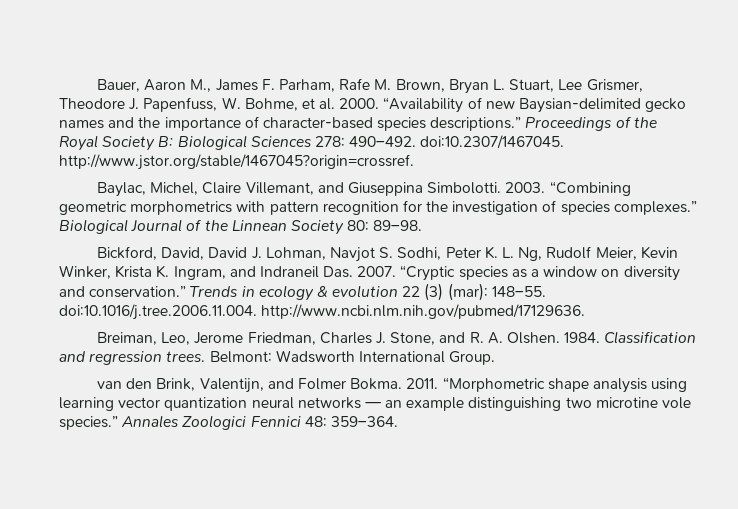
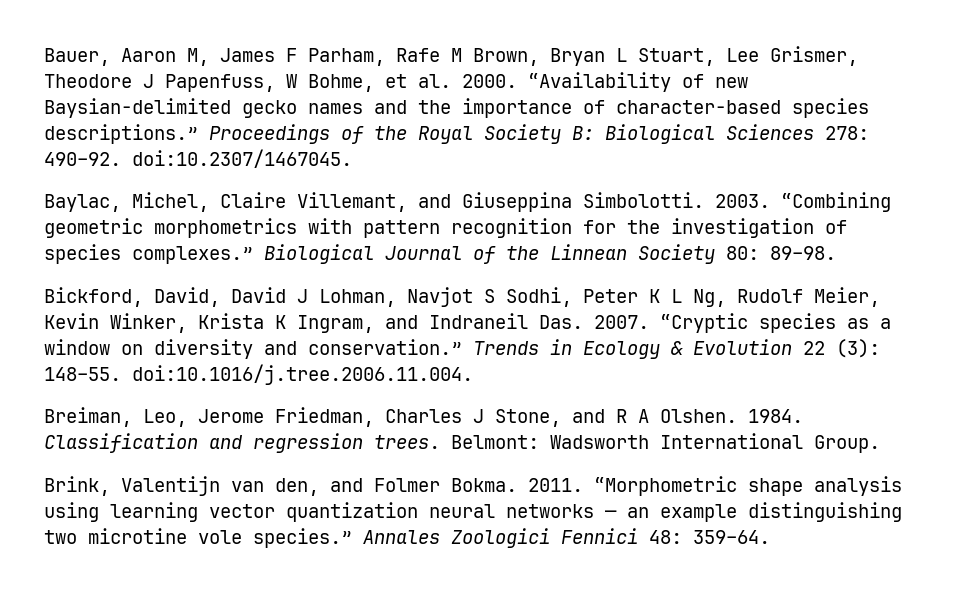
- Bauer, Aaron M., James F. Parham, Rafe M. Brown, Bryan L. Stuart, Lee Grismer, Theodore J. Papenfuss, W. Bohme, et al. 2000.
+ Bauer, Aaron M, James F Parham, Rafe M Brown, Bryan L Stuart, Lee Grismer, Theodore J Papenfuss, W Bohme, et al. 2000.
- Proceedings of the Royal Society B: Biological Sciences 278: 490–492. doi:10.2307/1467045. http://www.jstor.org/stable/1467045?origin=crossref.
+ Proceedings of the Royal Society B: Biological Sciences 278: 490–92. doi:10.2307/1467045.
- Bickford, David, David J. Lohman, Navjot S. Sodhi, Peter K. L. Ng, Rudolf Meier, Kevin Winker, Krista K. Ingram, and Indraneil Das. 2007.
+ Bickford, David, David J Lohman, Navjot S Sodhi, Peter K L Ng, Rudolf Meier, Kevin Winker, Krista K Ingram, and Indraneil Das. 2007.
- Trends in ecology & evolution 22 (3) (mar): 148–55. doi:10.1016/j.tree.2006.11.004. http://www.ncbi.nlm.nih.gov/pubmed/17129636.
+ Trends in Ecology & Evolution 22 (3): 148–55. doi:10.1016/j.tree.2006.11.004.
- Breiman, Leo, Jerome Friedman, Charles J. Stone, and R. A. Olshen.
+ Breiman, Leo, Jerome Friedman, Charles J Stone, and R A Olshen.
- van den Brink, Valentijn, and Folmer Bokma.
+ Brink, Valentijn van den, and Folmer Bokma.
- Annales Zoologici Fennici 48: 359–364.
+ Annales Zoologici Fennici 48: 359–64.

